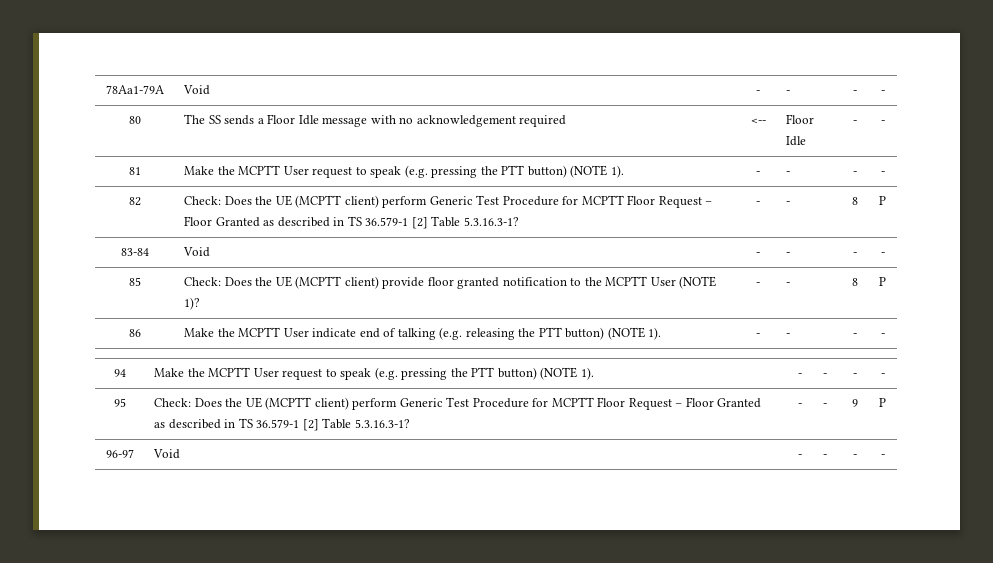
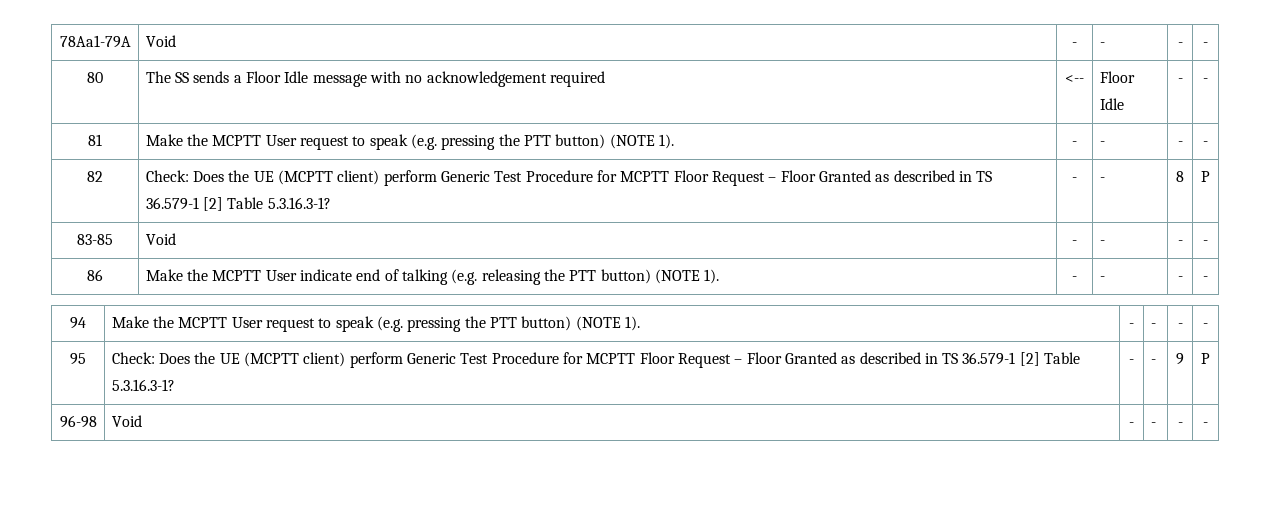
- 83-84 | Void | - | - | - | -
- 85 | Check: Does the UE (MCPTT client) provide floor granted notification to the MCPTT User (NOTE 1)? | - | - | 8 | P
+ 83-85 | Void | - | - | - | -
- 96-97 | Void | - | - | - | -
+ 96-98 | Void | - | - | - | -

